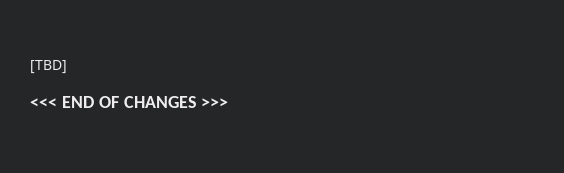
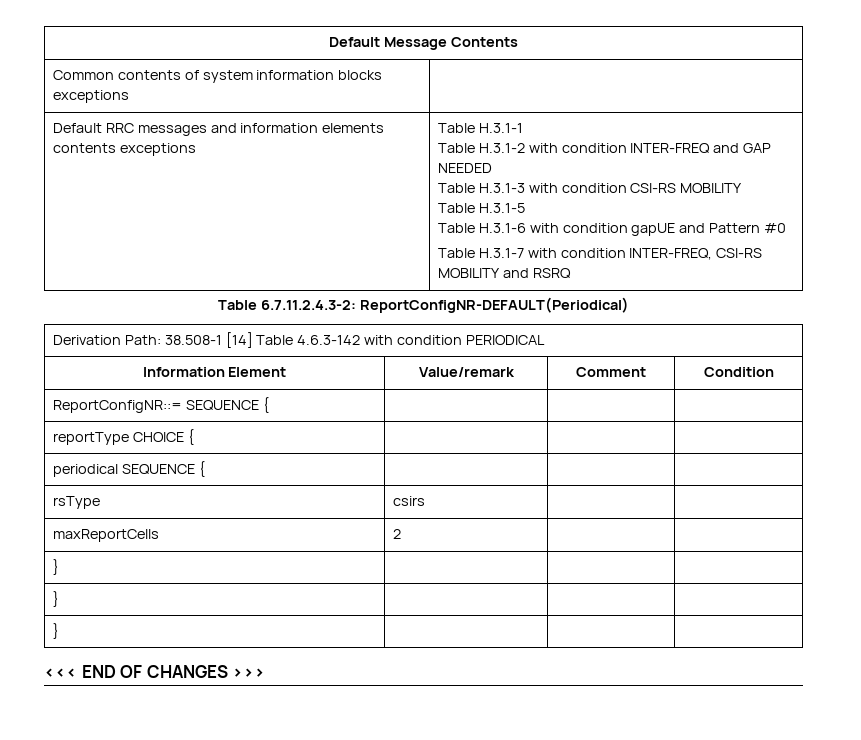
- [TBD]
+ Default Message Contents
+ Common contents of system information blocks exceptions |
+ Default RRC messages and information elements contents exceptions | Table H.3.1-1
+ Table H.3.1-2 with condition INTER-FREQ and GAP NEEDED
+ Table H.3.1-3 with condition CSI-RS MOBILITY
+ Table H.3.1-5
+ Table H.3.1-6 with condition gapUE and Pattern #0
+ Table H.3.1-7 with condition INTER-FREQ, CSI-RS MOBILITY and RSRQ
+ Table 6.7.11.2.4.3-2: ReportConfigNR-DEFAULT(Periodical)
+ Derivation Path: 38.508-1 [14] Table 4.6.3-142 with condition PERIODICAL
+ Information Element | Value/remark | Comment | Condition
+ ReportConfigNR::= SEQUENCE { | | |
+ reportType CHOICE { | | |
+ periodical SEQUENCE { | | |
+ rsType | csirs | |
+ maxReportCells | 2 | |
+ } | | |
+ } | | |
+ } | | |

